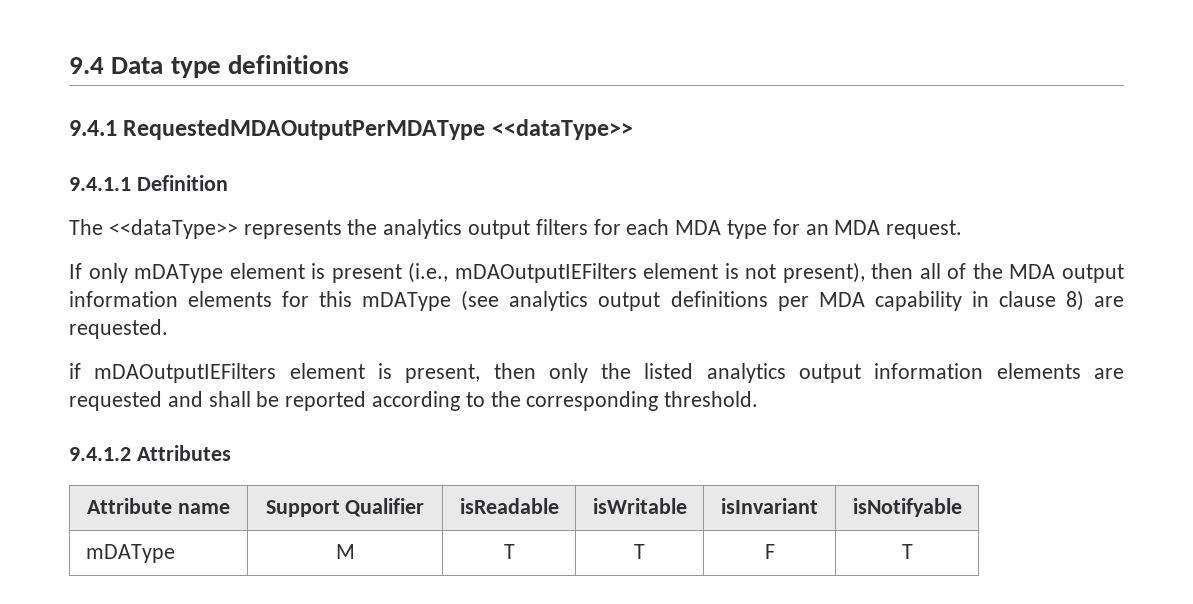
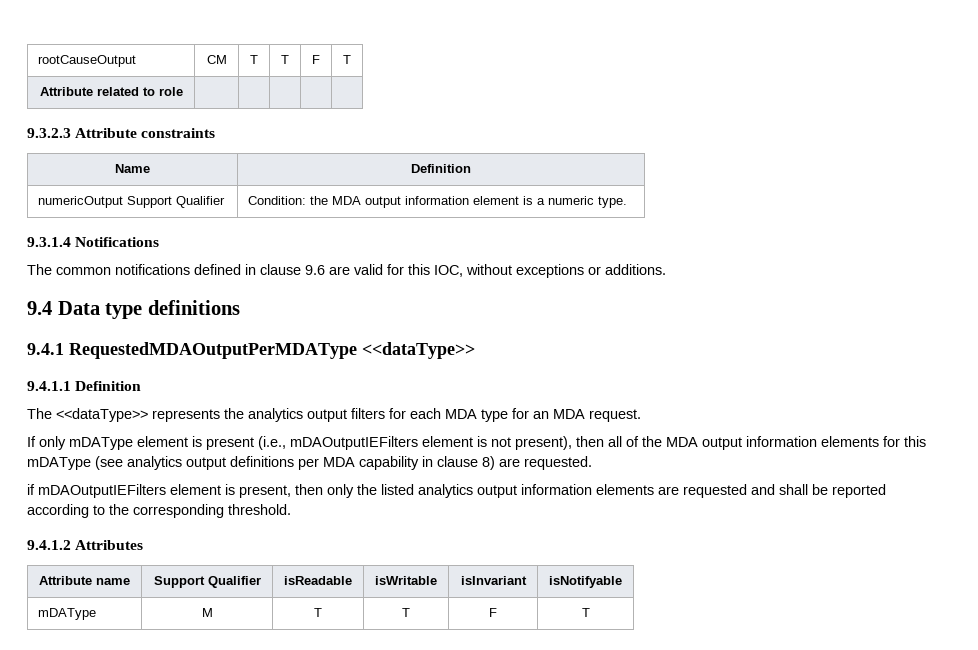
+ rootCauseOutput | CM | T | T | F | T
+ Attribute related to role | | | | |
+ 9.3.2.3 Attribute constraints
+ Name | Definition
+ numericOutput Support Qualifier | Condition: the MDA output information element is a numeric type.
+ 9.3.1.4 Notifications
+ The common notifications defined in clause 9.6 are valid for this IOC, without exceptions or additions.

